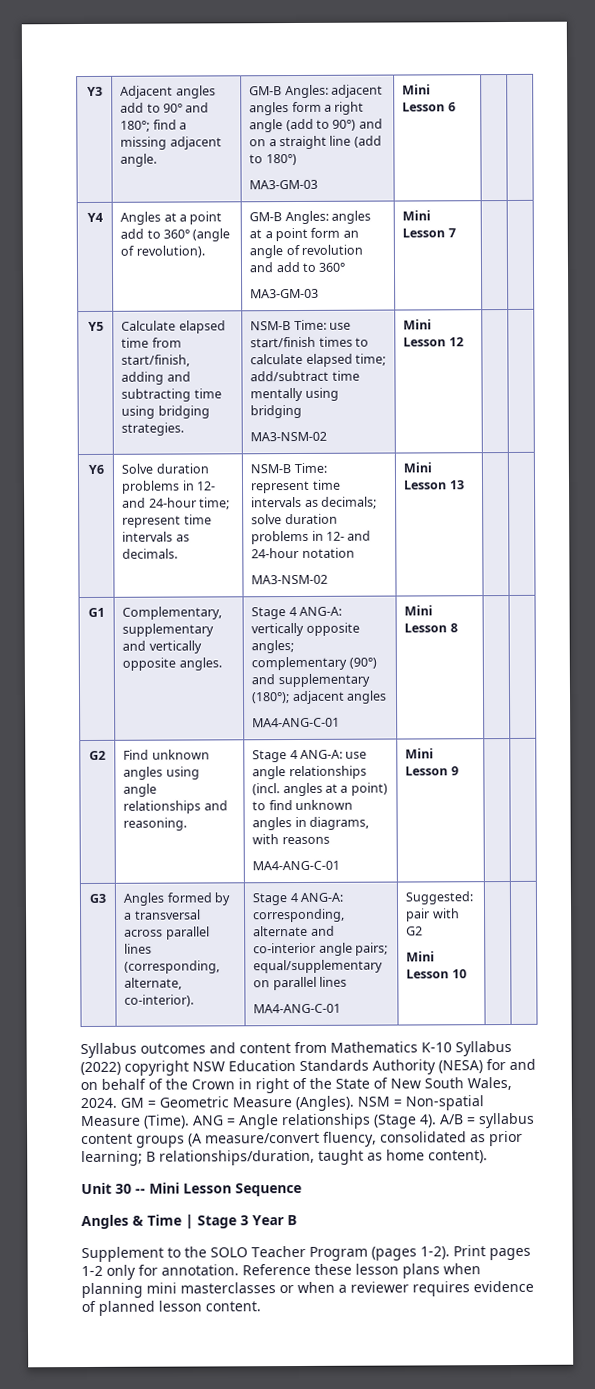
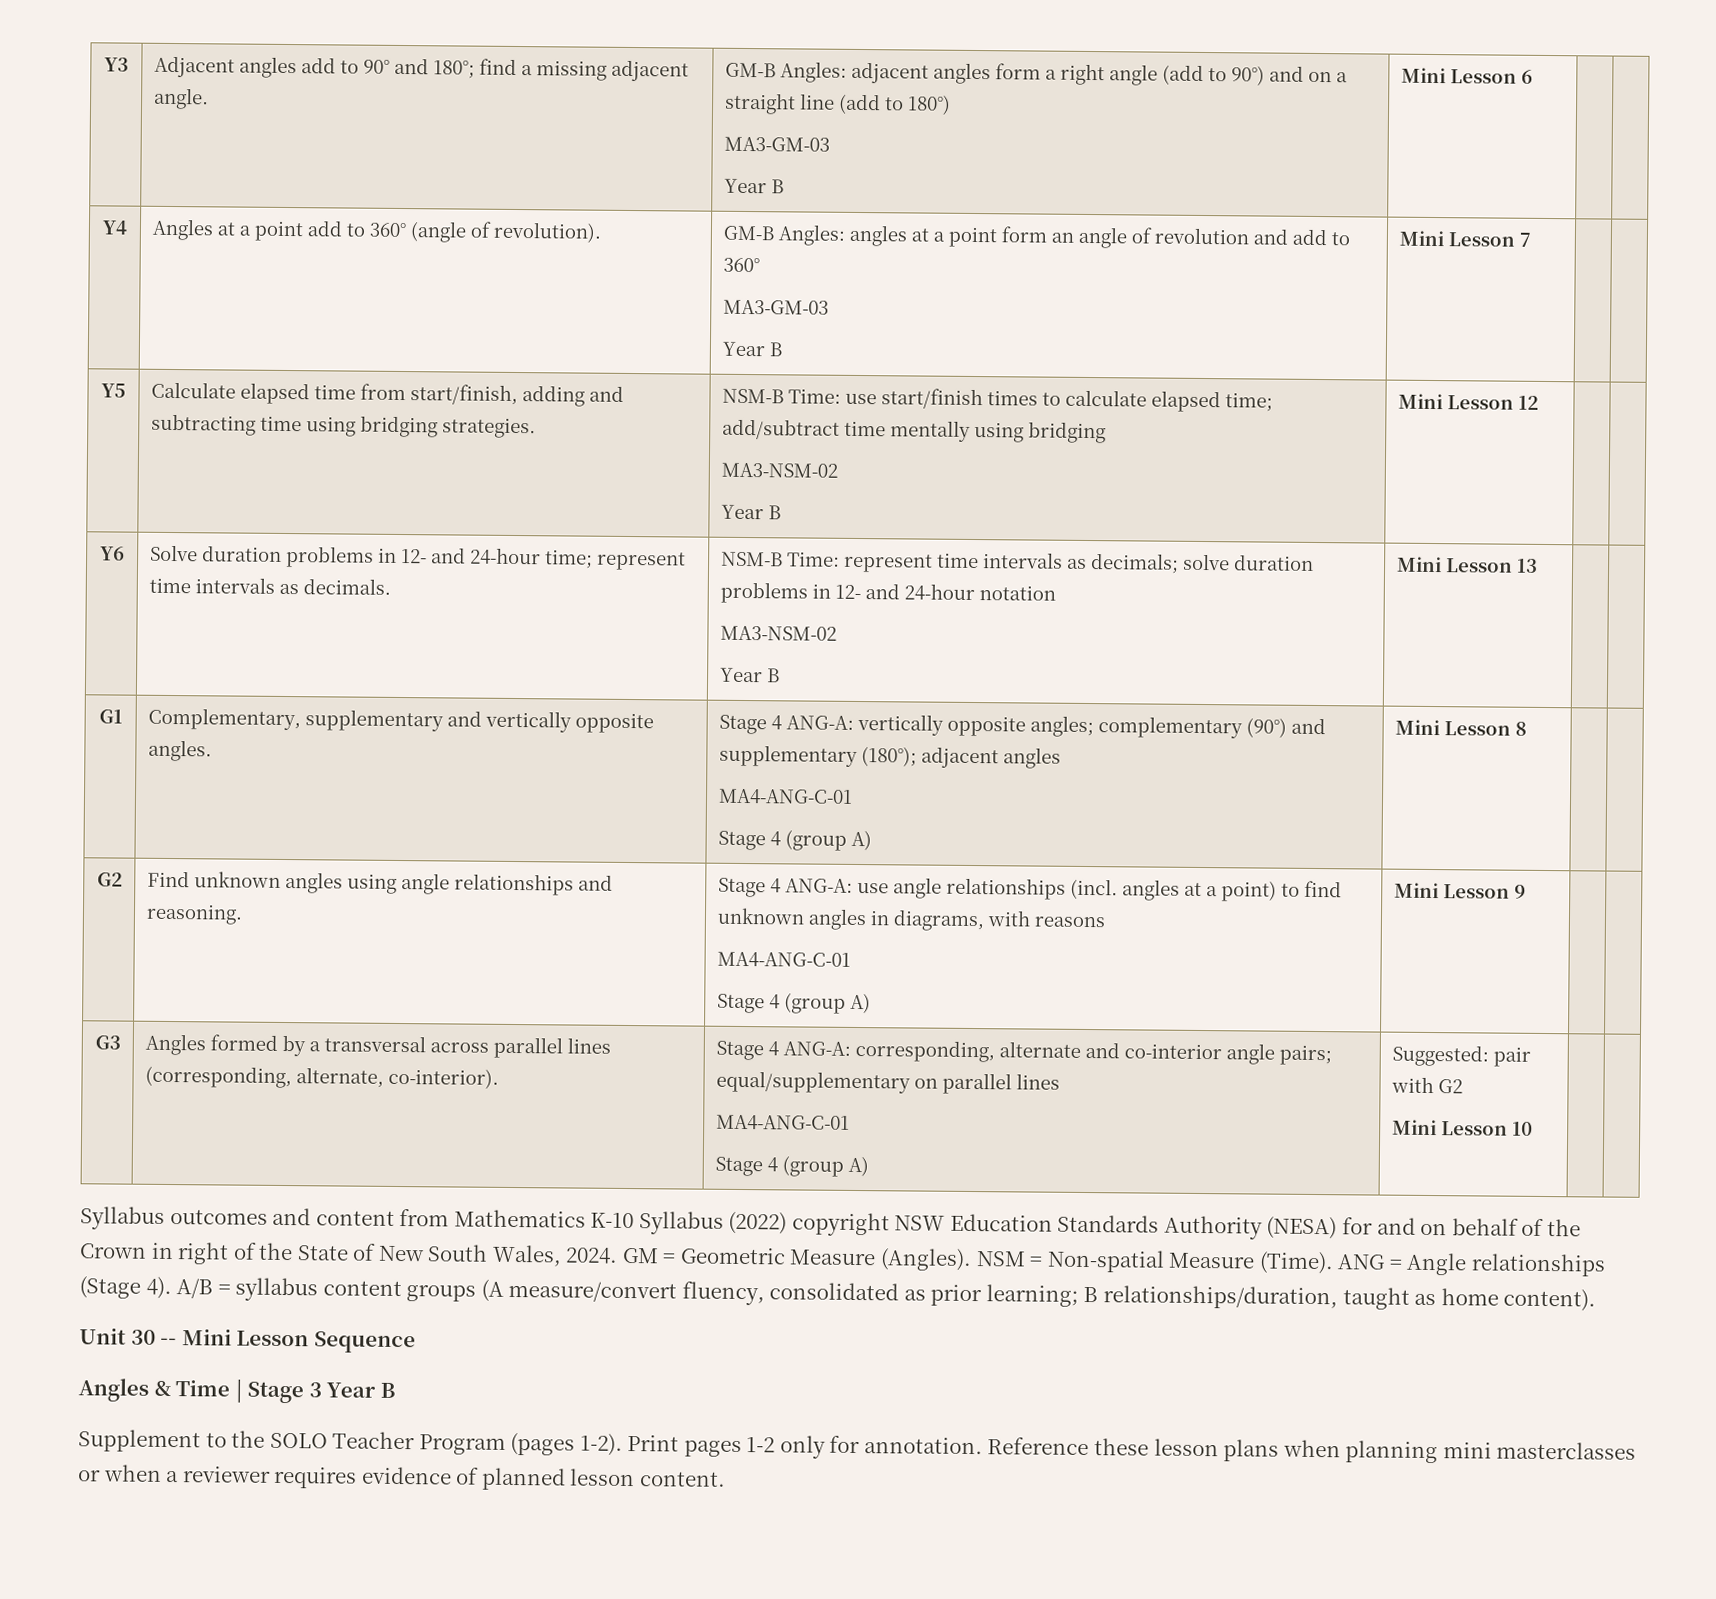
  Y3 | Adjacent angles add to 90° and 180°; find a missing adjacent angle. | GM-B Angles: adjacent angles form a right angle (add to 90°) and on a straight line (add to 180°)
- MA3-GM-03 | Mini Lesson 6 | |
+ MA3-GM-03
+ Year B | Mini Lesson 6 | |
  Y4 | Angles at a point add to 360° (angle of revolution). | GM-B Angles: angles at a point form an angle of revolution and add to 360°
- MA3-GM-03 | Mini Lesson 7 | |
+ MA3-GM-03
+ Year B | Mini Lesson 7 | |
  Y5 | Calculate elapsed time from start/finish, adding and subtracting time using bridging strategies. | NSM-B Time: use start/finish times to calculate elapsed time; add/subtract time mentally using bridging
- MA3-NSM-02 | Mini Lesson 12 | |
+ MA3-NSM-02
+ Year B | Mini Lesson 12 | |
  Y6 | Solve duration problems in 12- and 24-hour time; represent time intervals as decimals. | NSM-B Time: represent time intervals as decimals; solve duration problems in 12- and 24-hour notation
- MA3-NSM-02 | Mini Lesson 13 | |
+ MA3-NSM-02
+ Year B | Mini Lesson 13 | |
  G1 | Complementary, supplementary and vertically opposite angles. | Stage 4 ANG-A: vertically opposite angles; complementary (90°) and supplementary (180°); adjacent angles
- MA4-ANG-C-01 | Mini Lesson 8 | |
+ MA4-ANG-C-01
+ Stage 4 (group A) | Mini Lesson 8 | |
  G2 | Find unknown angles using angle relationships and reasoning. | Stage 4 ANG-A: use angle relationships (incl. angles at a point) to find unknown angles in diagrams, with reasons
- MA4-ANG-C-01 | Mini Lesson 9 | |
+ MA4-ANG-C-01
+ Stage 4 (group A) | Mini Lesson 9 | |
  G3 | Angles formed by a transversal across parallel lines (corresponding, alternate, co-interior). | Stage 4 ANG-A: corresponding, alternate and co-interior angle pairs; equal/supplementary on parallel lines
- MA4-ANG-C-01 | Suggested: pair with G2
+ MA4-ANG-C-01
+ Stage 4 (group A) | Suggested: pair with G2

